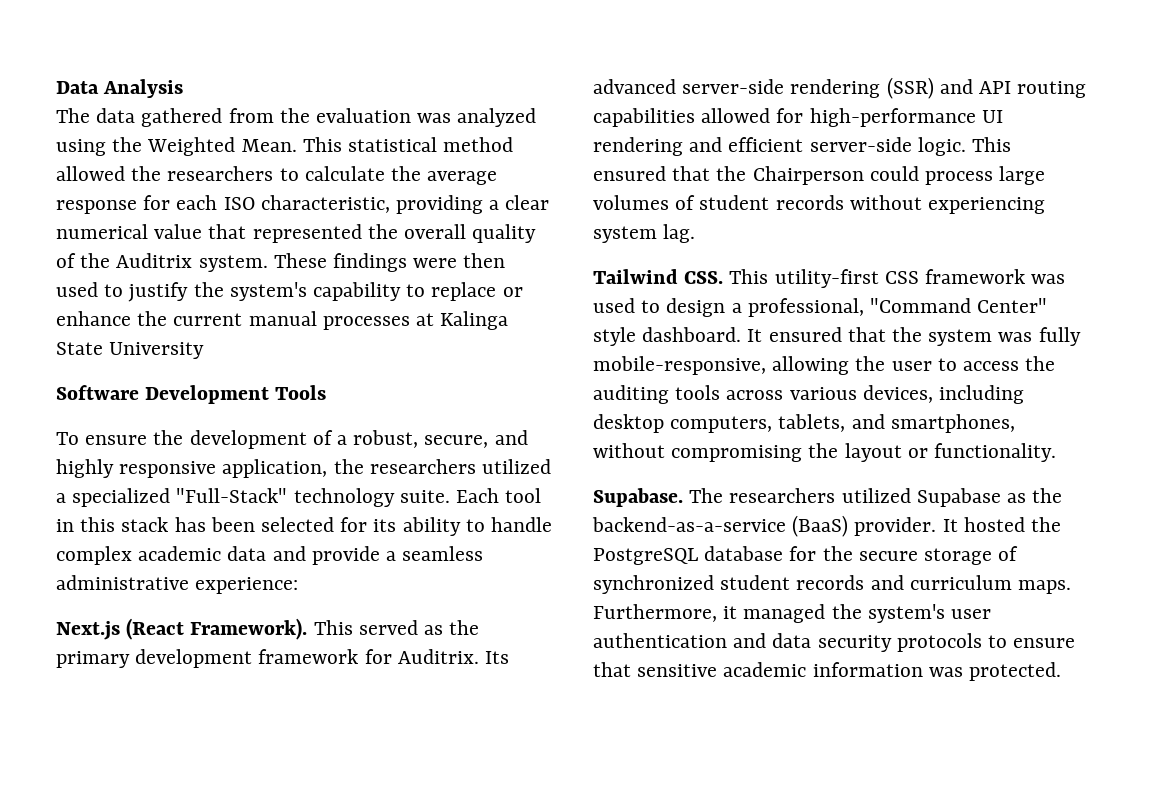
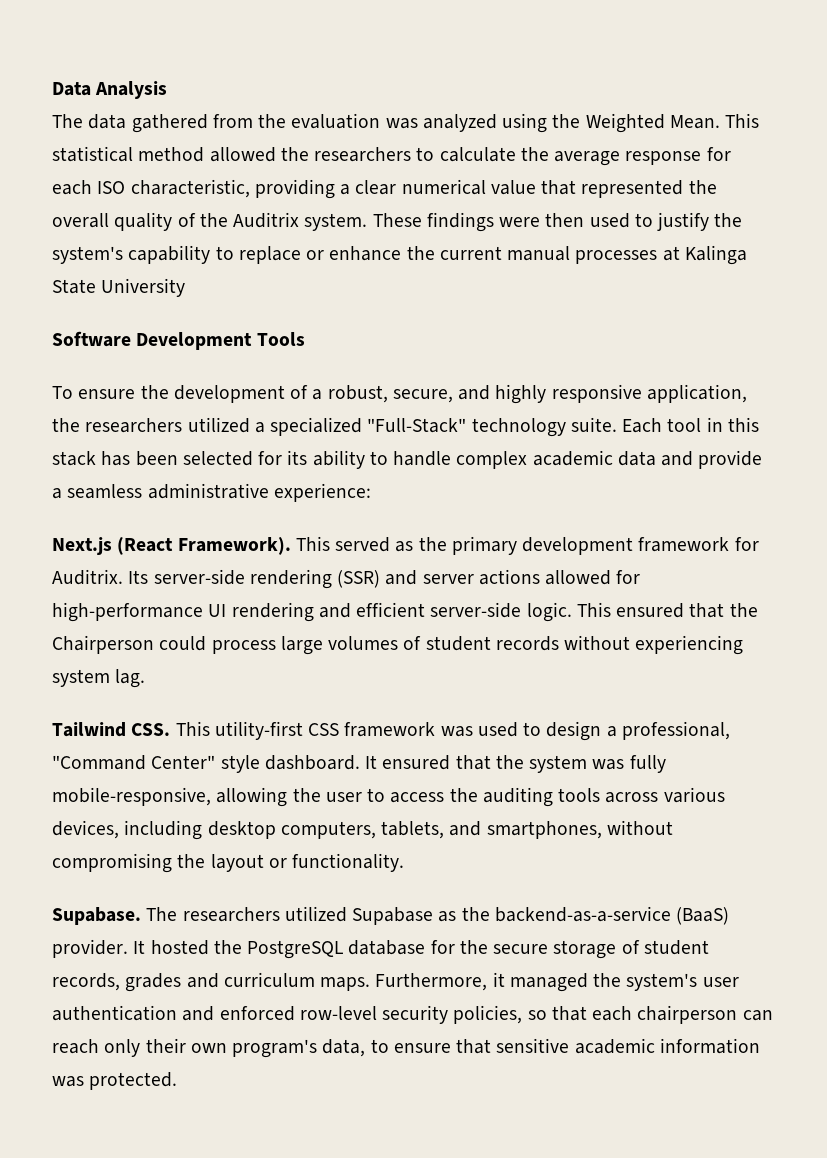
- Its advanced server-side rendering (SSR) and API routing capabilities allowed for high-performance UI rendering and efficient server-side logic.
+ Its server-side rendering (SSR) and server actions allowed for high-performance UI rendering and efficient server-side logic.
- It hosted the PostgreSQL database for the secure storage of synchronized student records and curriculum maps.
+ It hosted the PostgreSQL database for the secure storage of student records, grades and curriculum maps.
- Furthermore, it managed the system's user authentication and data security protocols to ensure that sensitive academic information was protected.
+ Furthermore, it managed the system's user authentication and enforced row-level security policies, so that each chairperson can reach only their own program's data, to ensure that sensitive academic information was protected.

